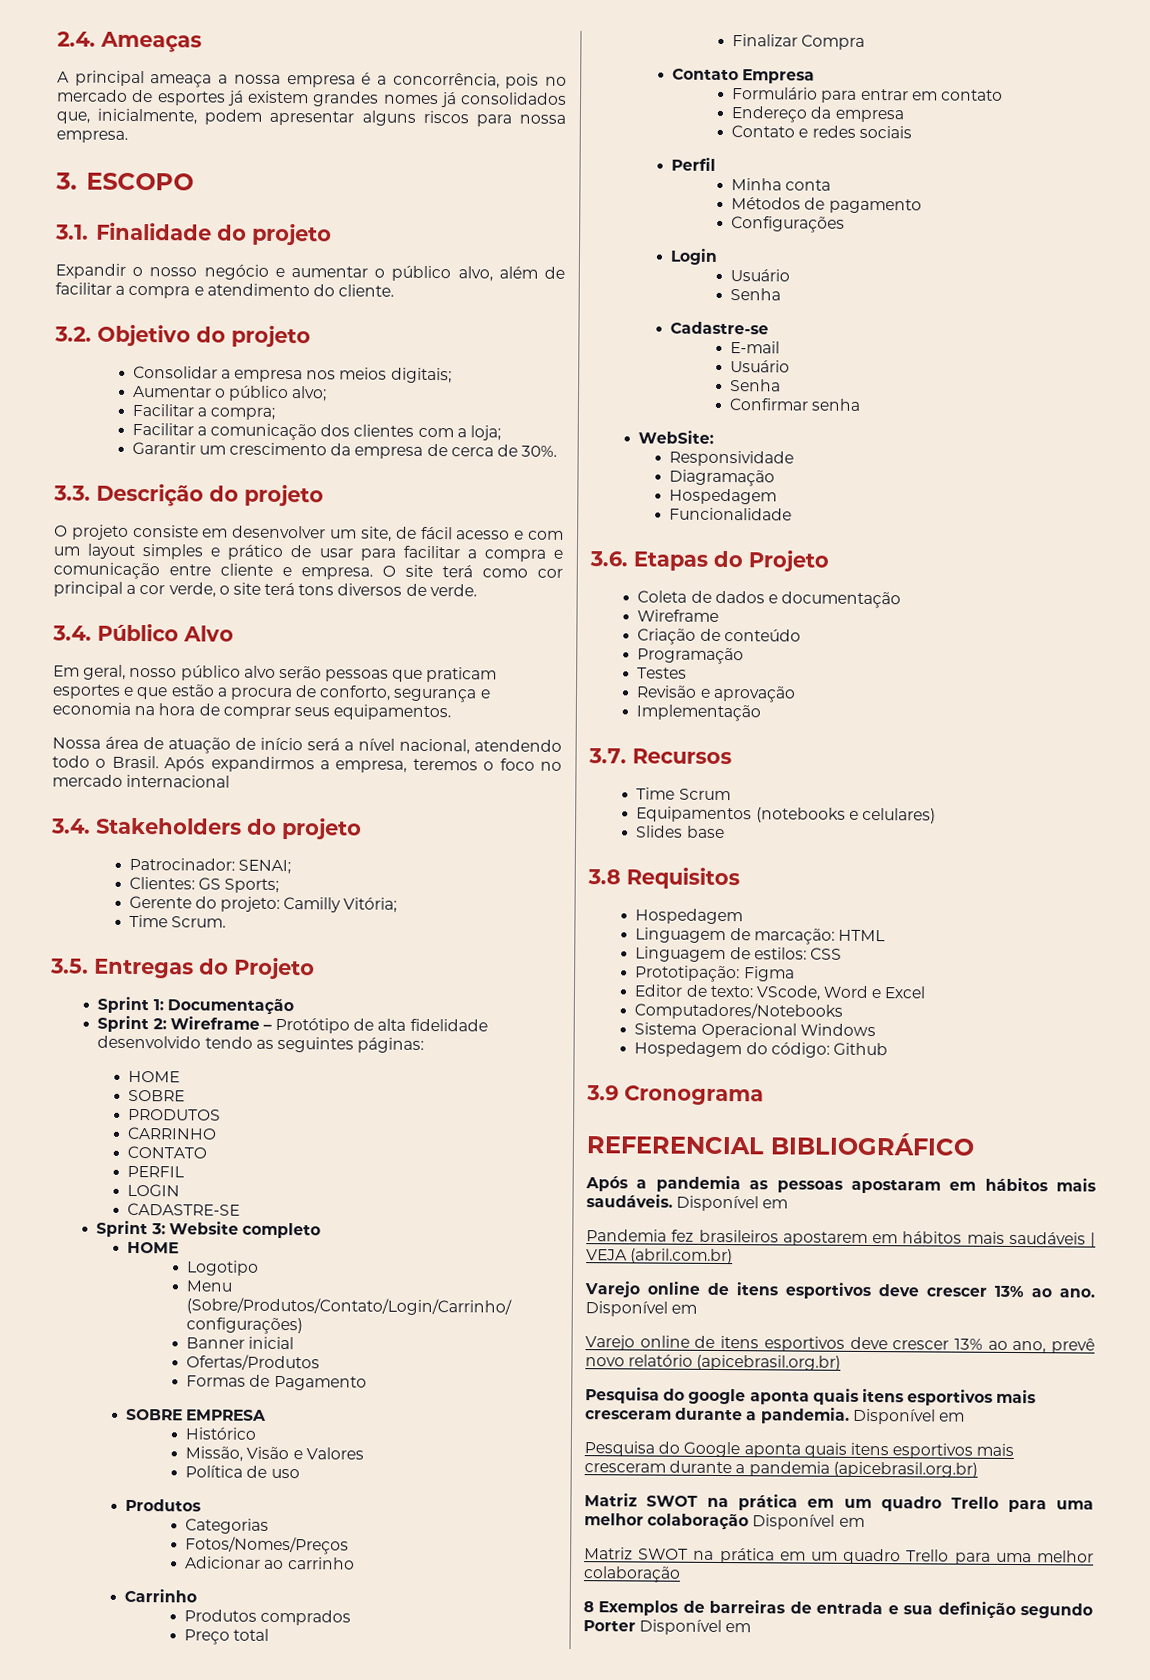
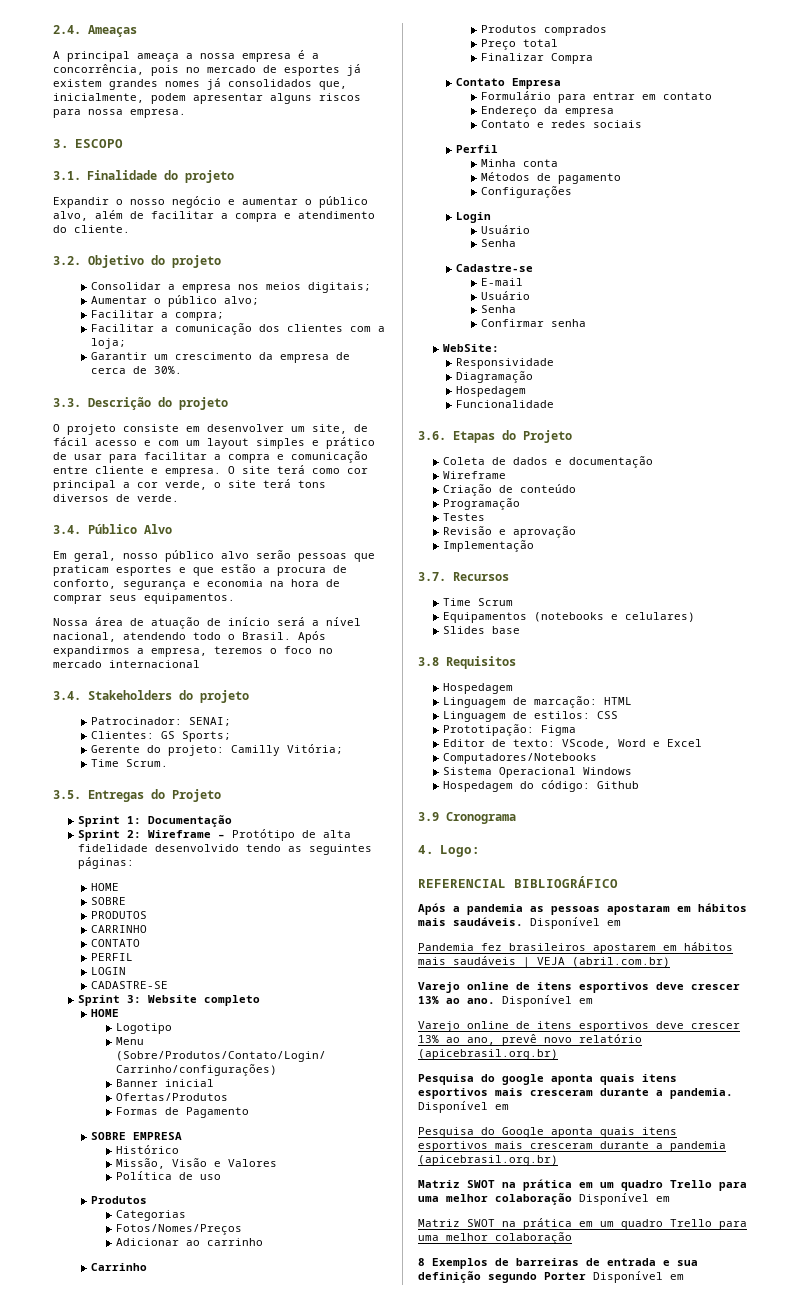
+ 4. Logo:

